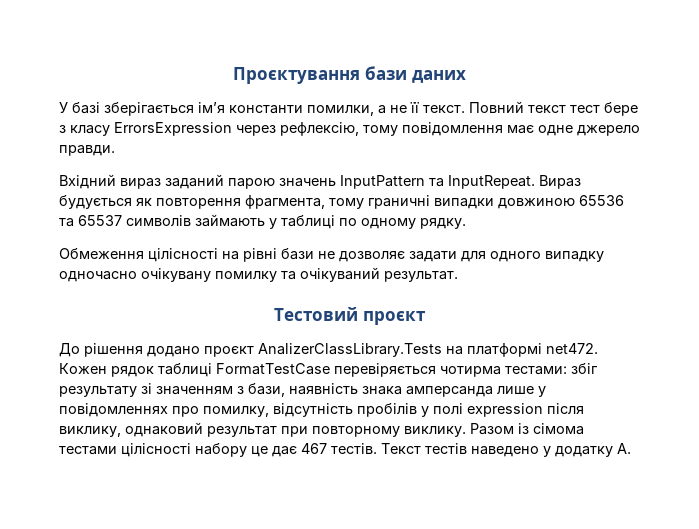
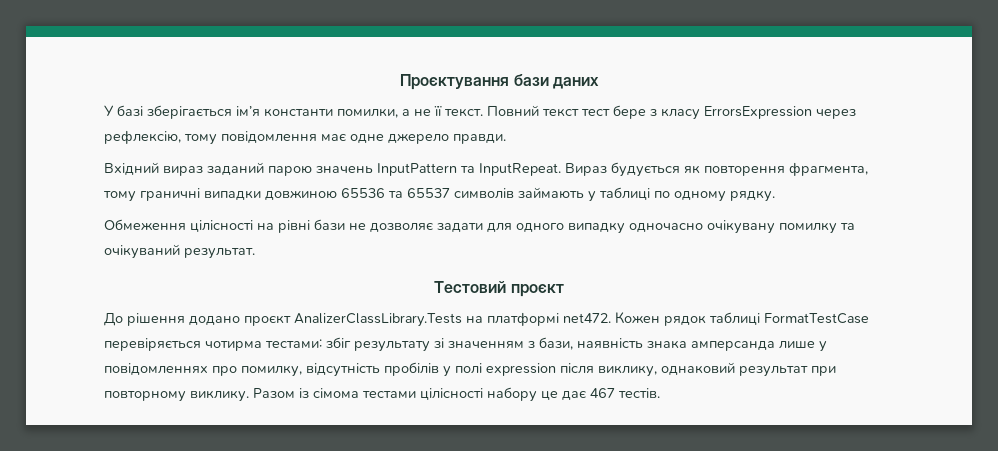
- Текст тестів наведено у додатку А.

